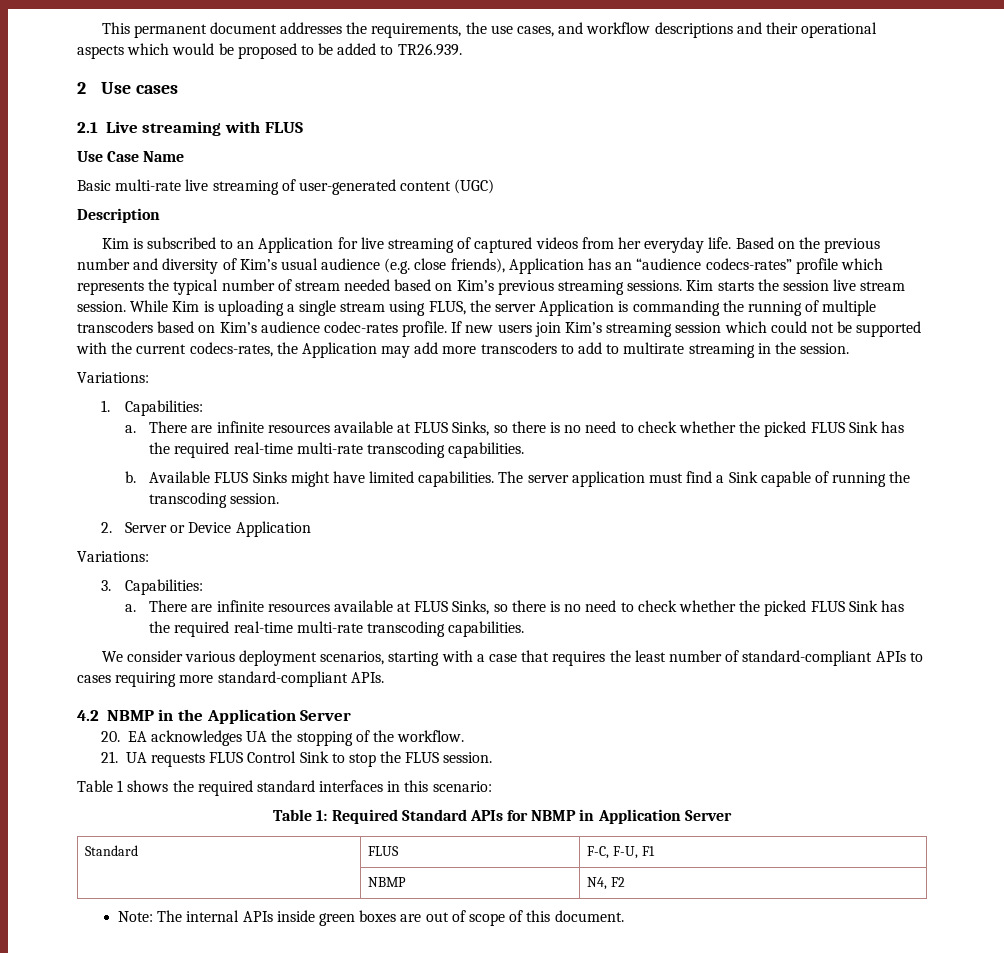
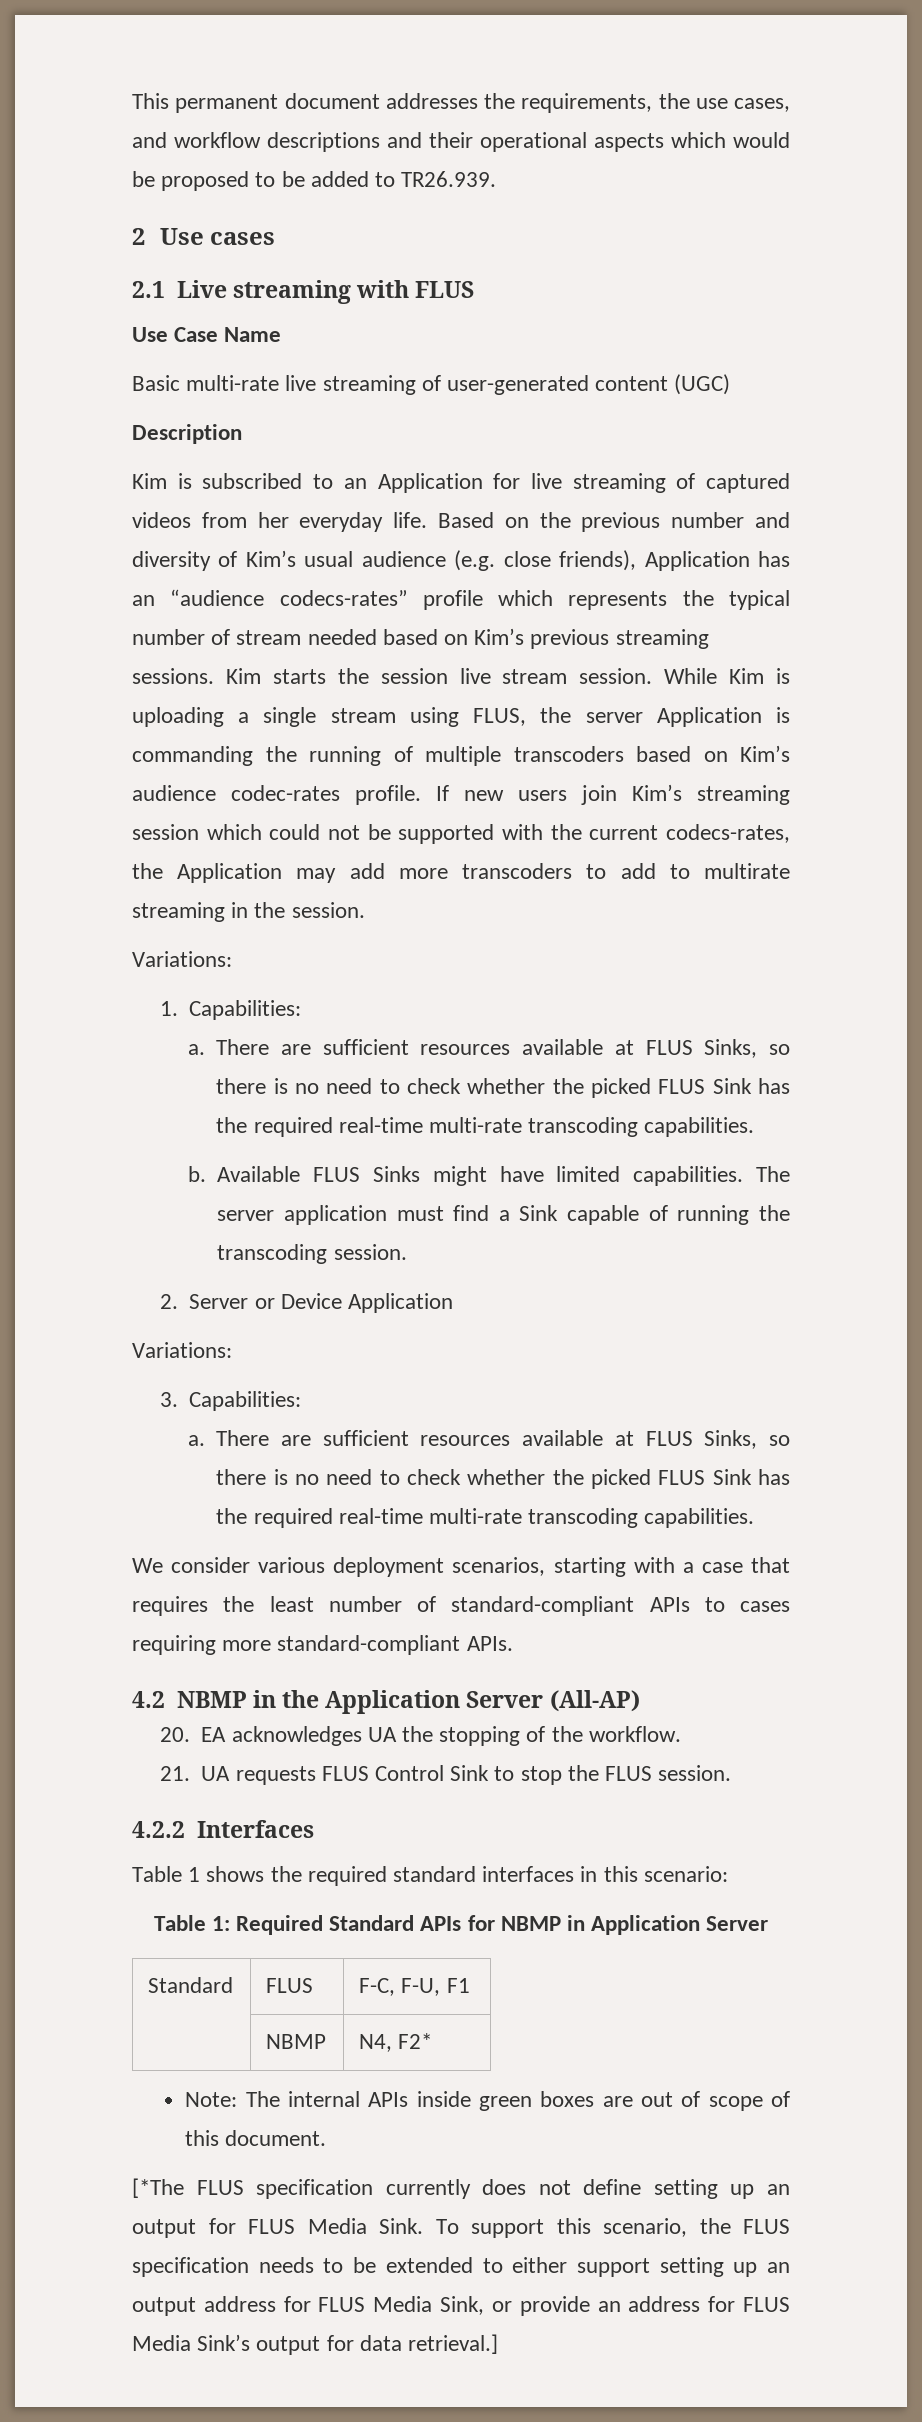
  1. Capabilities:
- a. There are infinite resources available at FLUS Sinks, so there is no need to check whether the picked FLUS Sink has the required real-time multi-rate transcoding capabilities.
+ a. There are sufficient resources available at FLUS Sinks, so there is no need to check whether the picked FLUS Sink has the required real-time multi-rate transcoding capabilities.
  3. Capabilities:
- a. There are infinite resources available at FLUS Sinks, so there is no need to check whether the picked FLUS Sink has the required real-time multi-rate transcoding capabilities.
+ a. There are sufficient resources available at FLUS Sinks, so there is no need to check whether the picked FLUS Sink has the required real-time multi-rate transcoding capabilities.
- 4.2 NBMP in the Application Server
+ 4.2 NBMP in the Application Server (All-AP)
+ 4.2.2 Interfaces
- | NBMP | N4, F2
+ | NBMP | N4, F2*
+ [*The FLUS specification currently does not define setting up an output for FLUS Media Sink. To support this scenario, the FLUS specification needs to be extended to either support setting up an output address for FLUS Media Sink, or provide an address for FLUS Media Sink’s output for data retrieval.]

